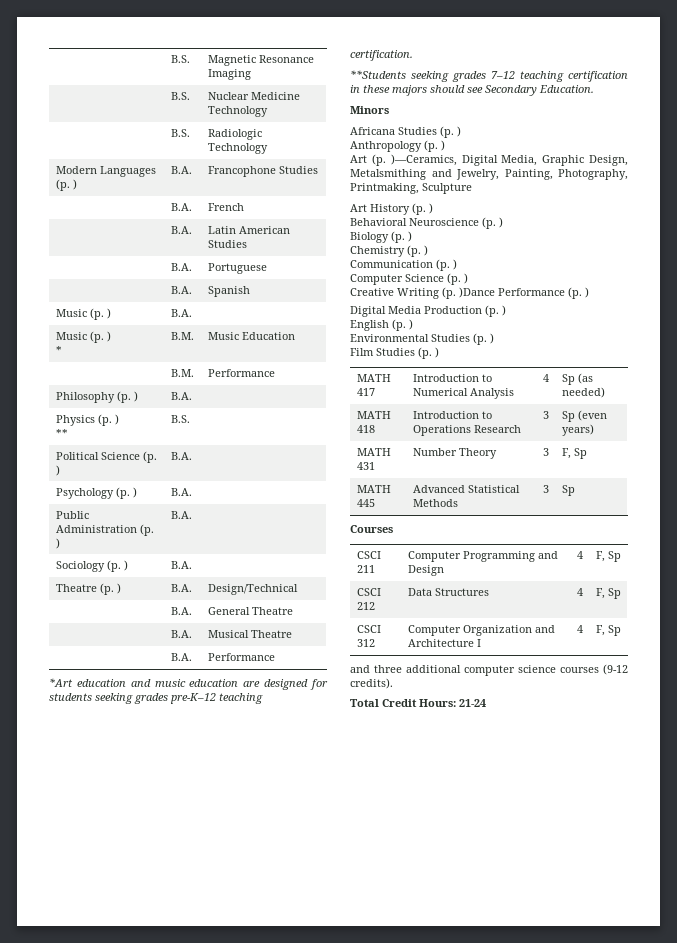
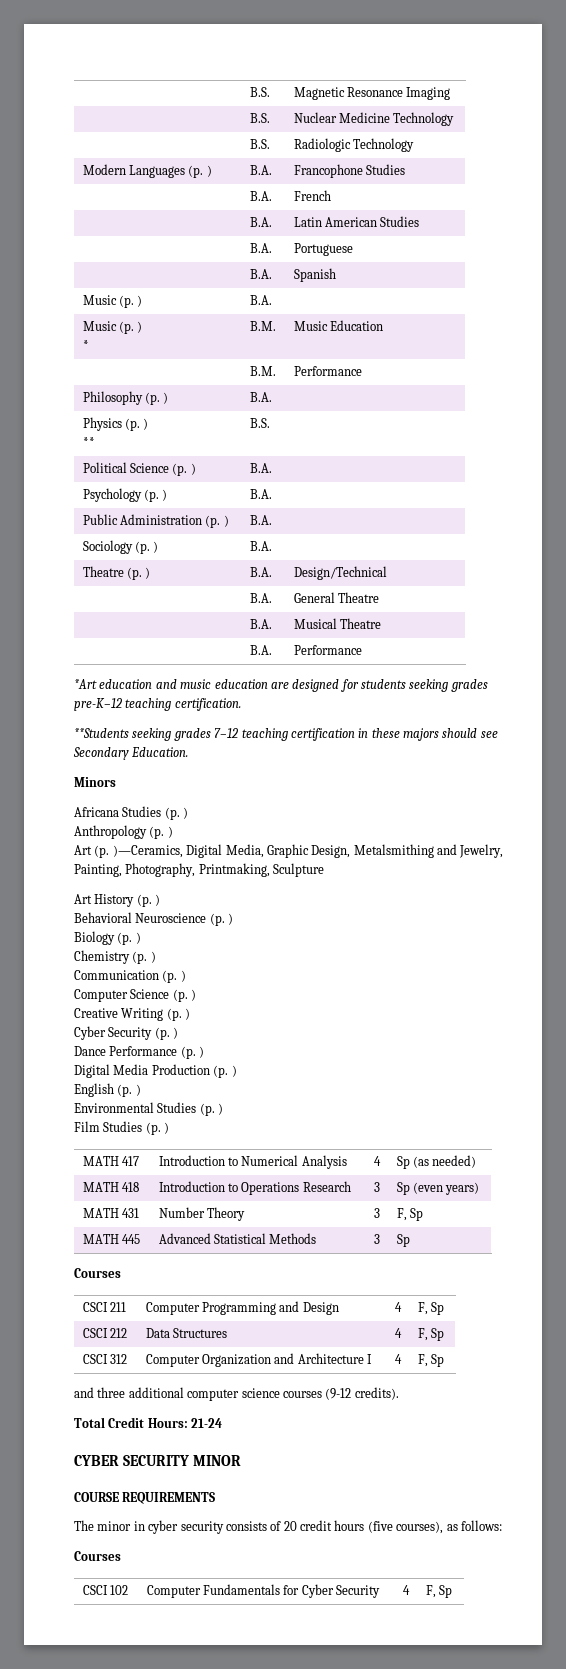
- Creative Writing (p. )Dance Performance (p. )
+ Creative Writing (p. )
+ Cyber Security (p. )
+ Dance Performance (p. )
+ CYBER SECURITY MINOR
+ COURSE REQUIREMENTS
+ The minor in cyber security consists of 20 credit hours (five courses), as follows:
+ Courses
+ CSCI 102 | Computer Fundamentals for Cyber Security | 4 | F, Sp

